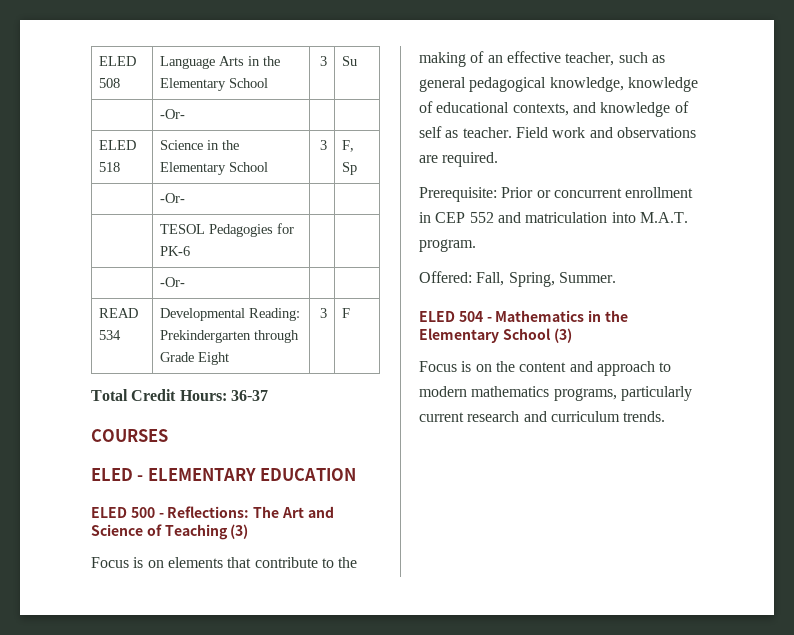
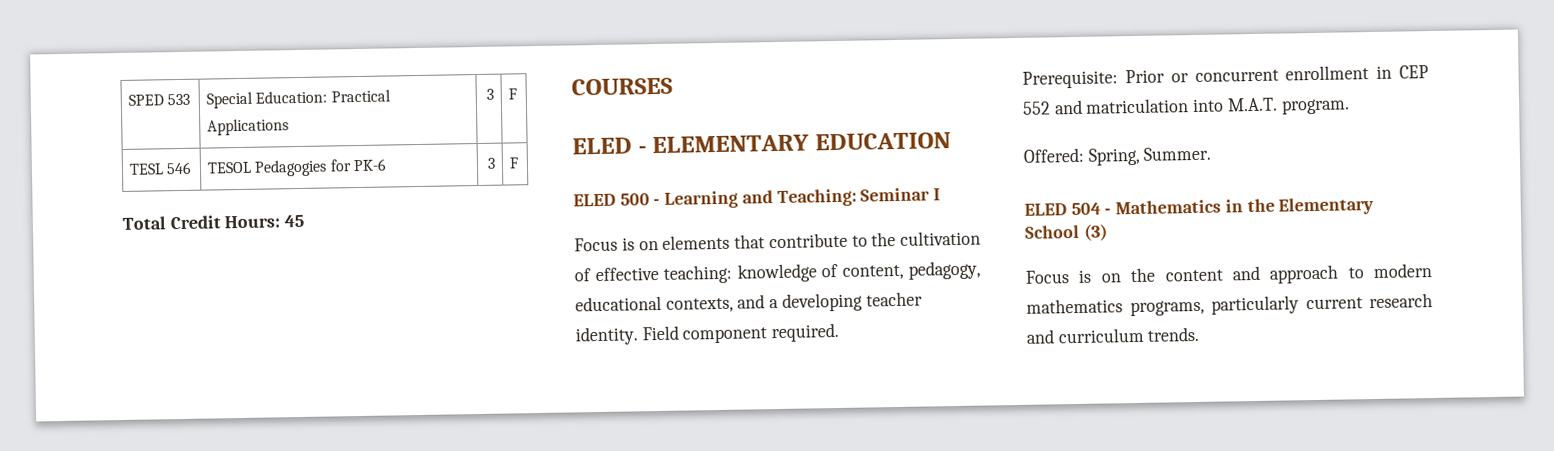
- ELED 508 | Language Arts in the Elementary School | 3 | Su
- | -Or- | |
- ELED 518 | Science in the Elementary School | 3 | F, Sp
- | -Or- | |
- | TESOL Pedagogies for PK-6 | |
- | -Or- | |
- READ 534 | Developmental Reading: Prekindergarten through Grade Eight | 3 | F
+ SPED 533 | Special Education: Practical Applications | 3 | F
+ TESL 546 | TESOL Pedagogies for PK-6 | 3 | F
- Total Credit Hours: 36-37
+ Total Credit Hours: 45
- ELED 500 - Reflections: The Art and Science of Teaching (3)
+ ELED 500 - Learning and Teaching: Seminar I
- Focus is on elements that contribute to the making of an effective teacher, such as general pedagogical knowledge, knowledge of educational contexts, and knowledge of self as teacher. Field work and observations are required.
+ Focus is on elements that contribute to the cultivation of effective teaching: knowledge of content, pedagogy, educational contexts, and a developing teacher identity. Field component required.
- Offered: Fall, Spring, Summer.
+ Offered: Spring, Summer.

